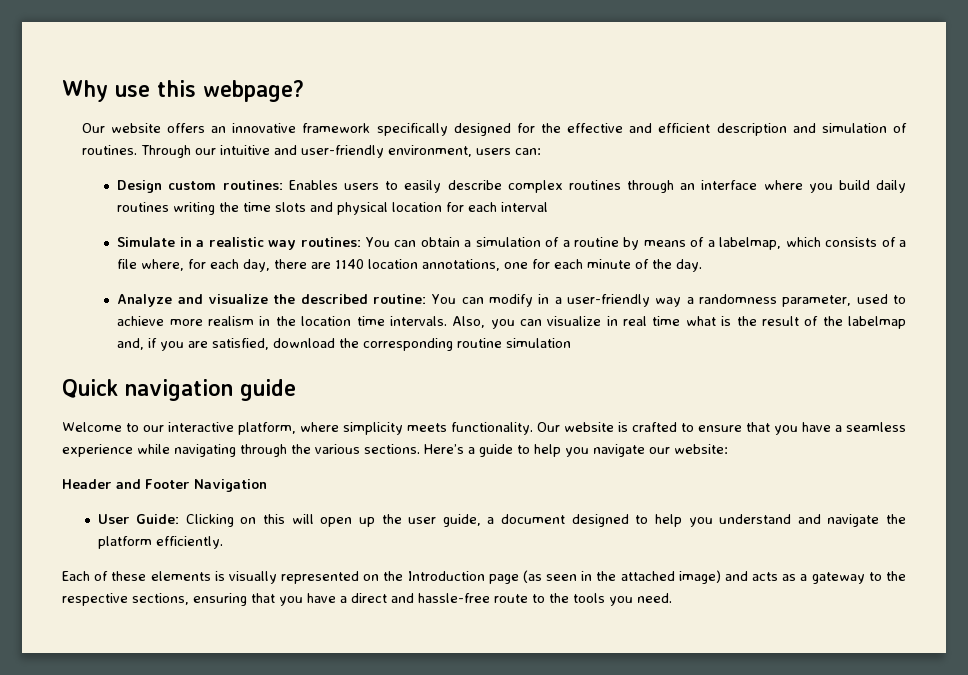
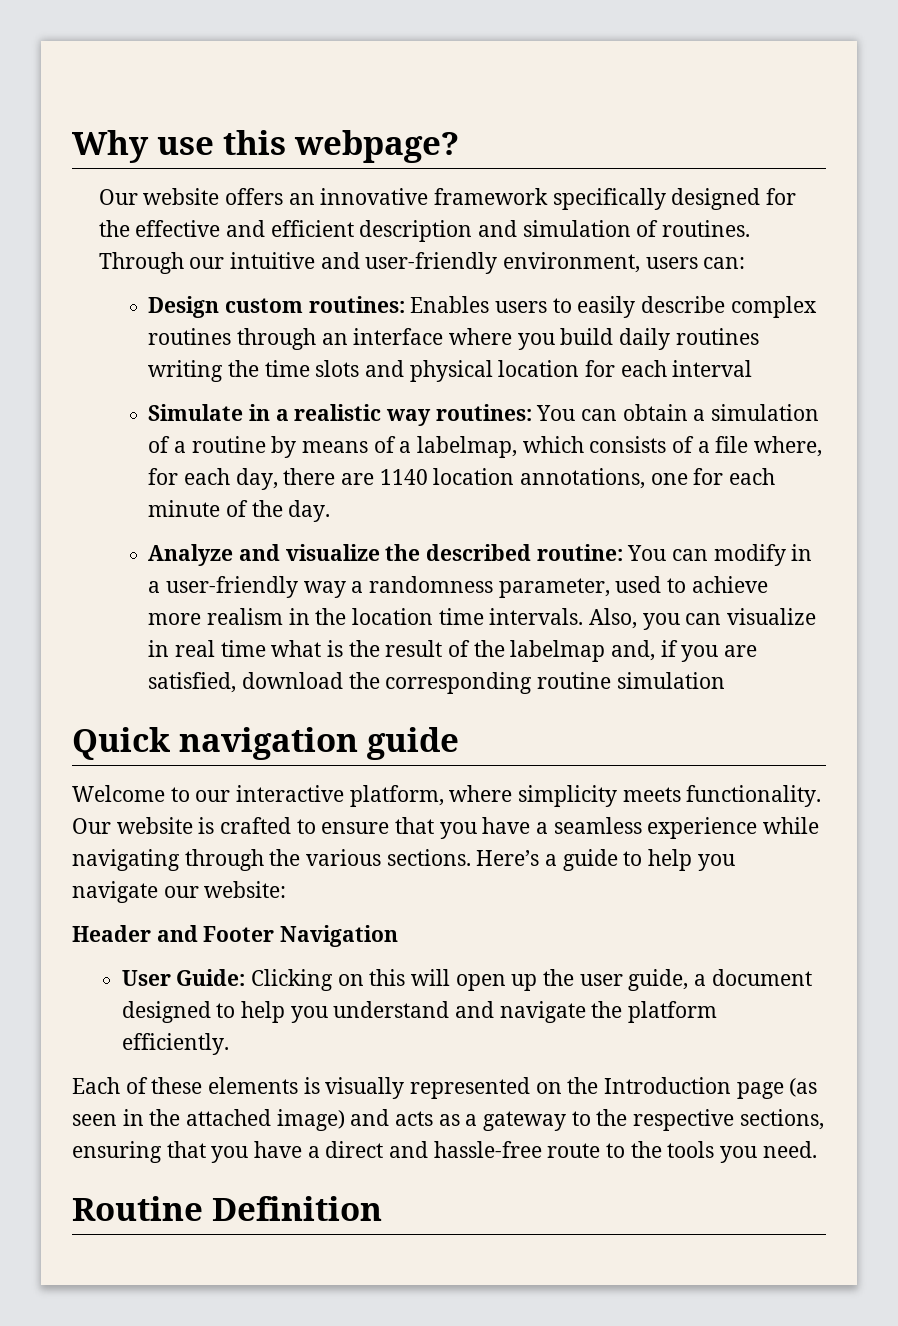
+ Routine Definition

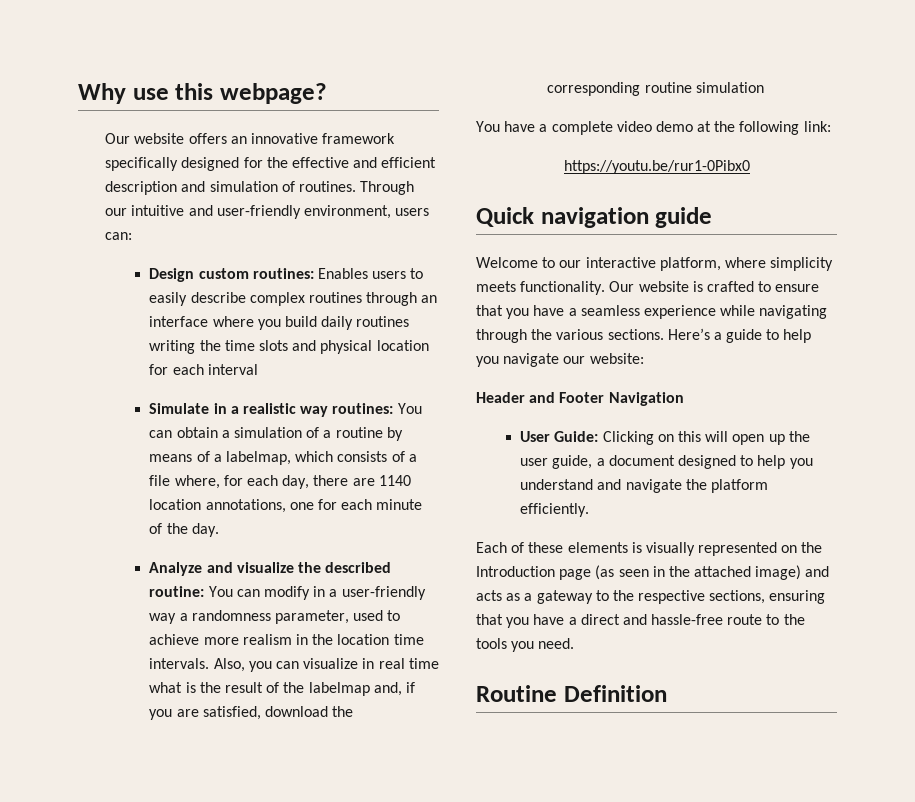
+ You have a complete video demo at the following link:
+ https://youtu.be/rur1-0Pibx0

